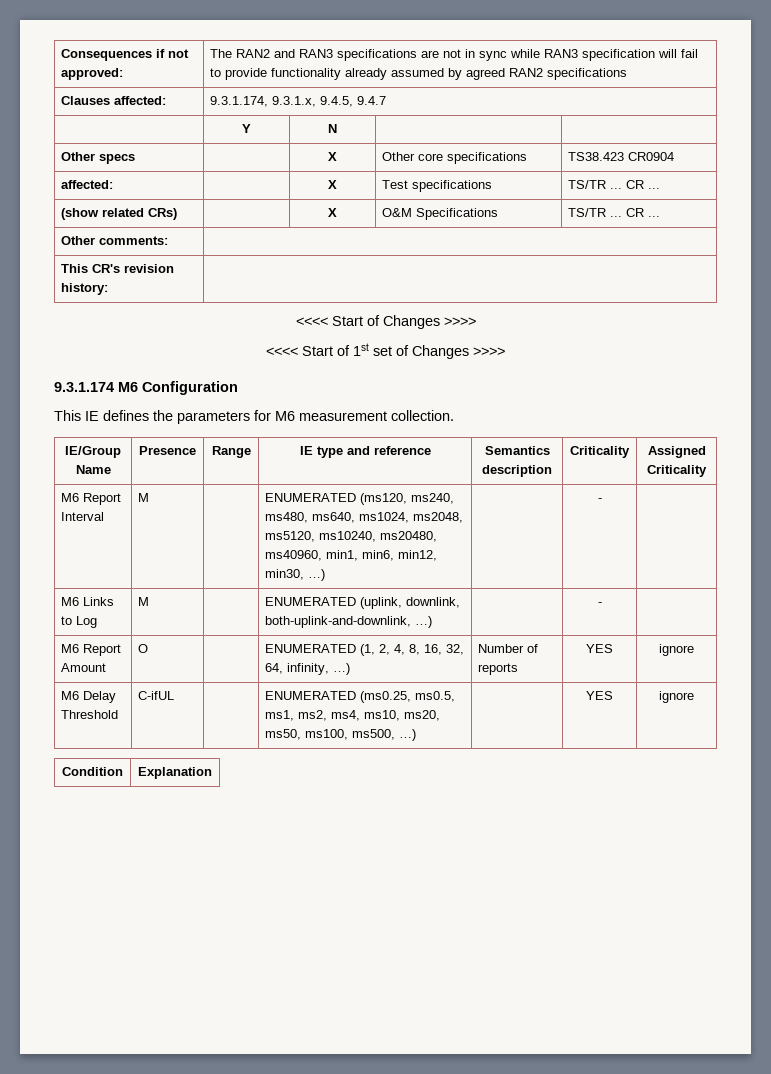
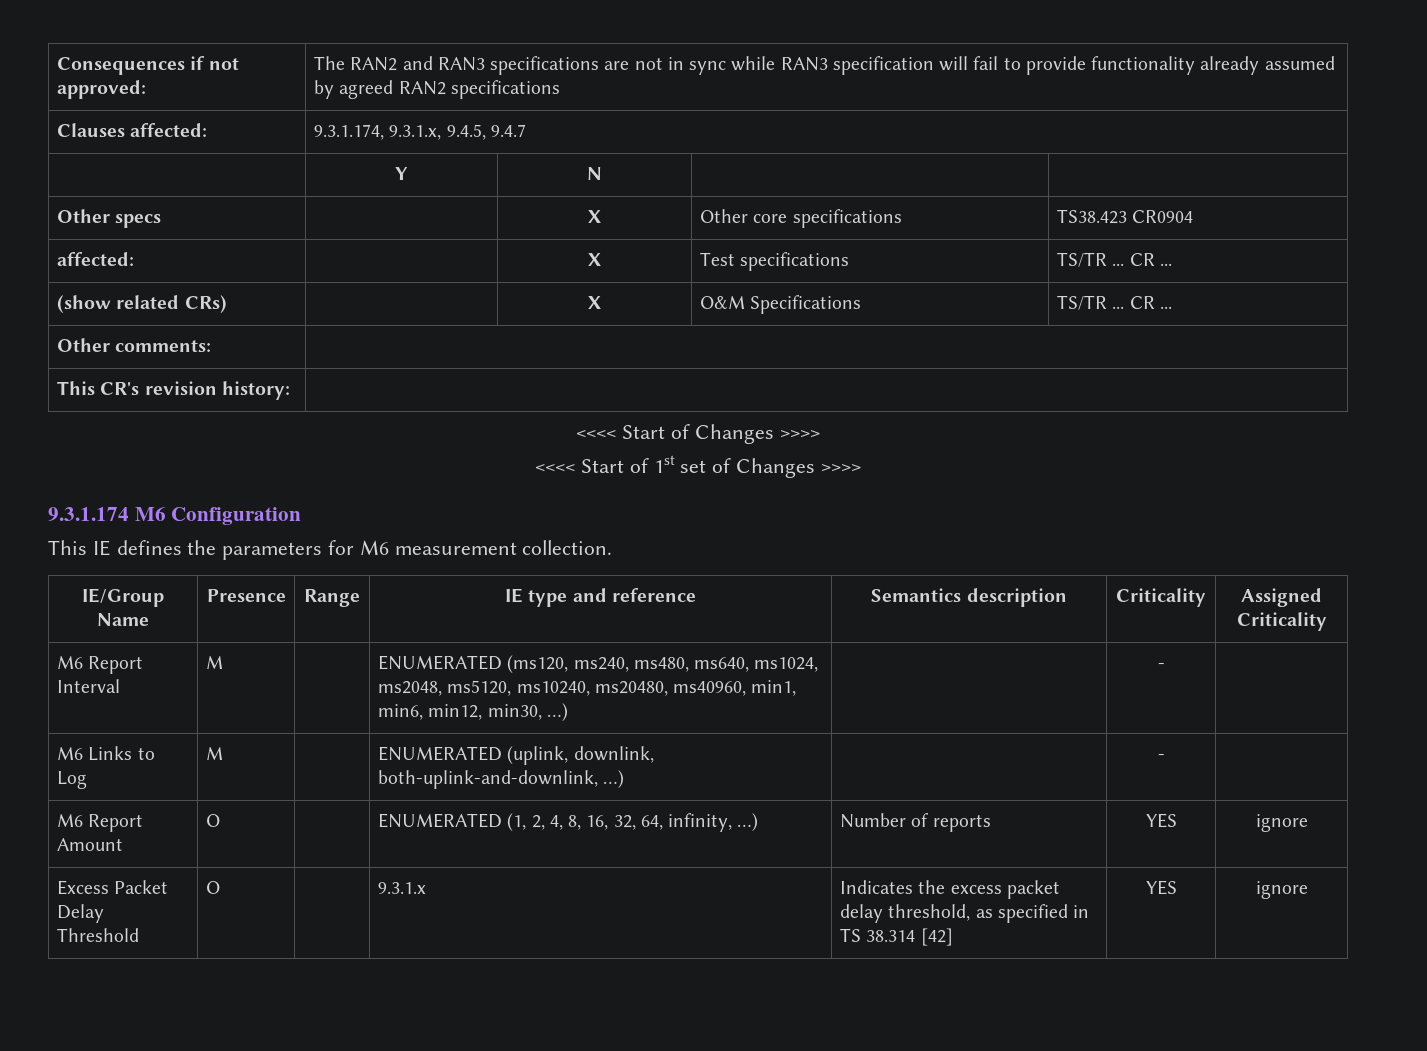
- M6 Delay Threshold | C-ifUL | | ENUMERATED (ms0.25, ms0.5, ms1, ms2, ms4, ms10, ms20, ms50, ms100, ms500, …) | | YES | ignore
- Condition | Explanation
+ Excess Packet Delay Threshold | O | | 9.3.1.x | Indicates the excess packet delay threshold, as specified in TS 38.314 [42] | YES | ignore

